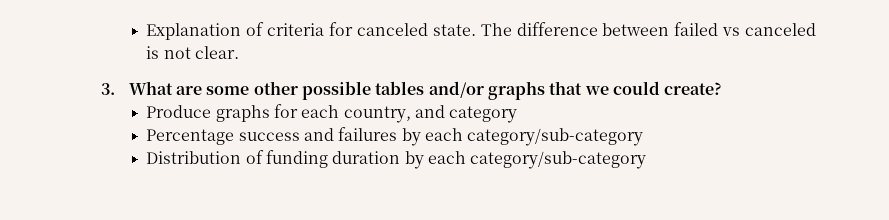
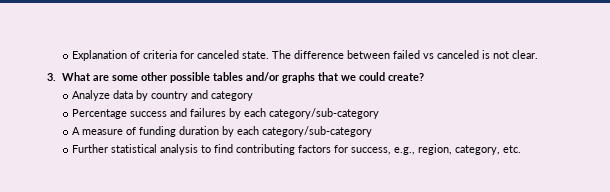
- Produce graphs for each country, and category
+ Analyze data by country and category
- Distribution of funding duration by each category/sub-category
+ A measure of funding duration by each category/sub-category
+ Further statistical analysis to find contributing factors for success, e.g., region, category, etc.

